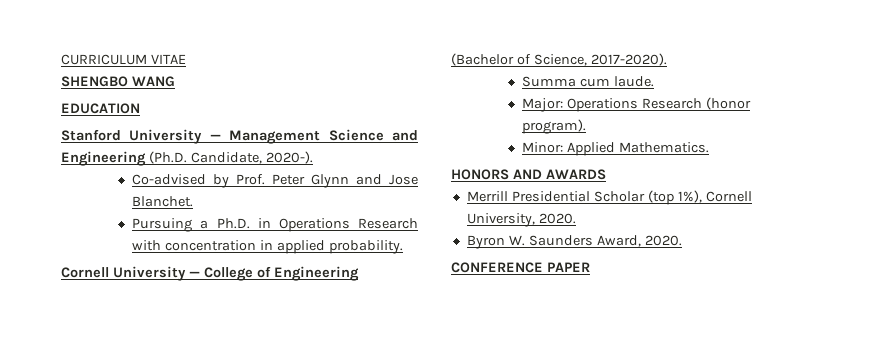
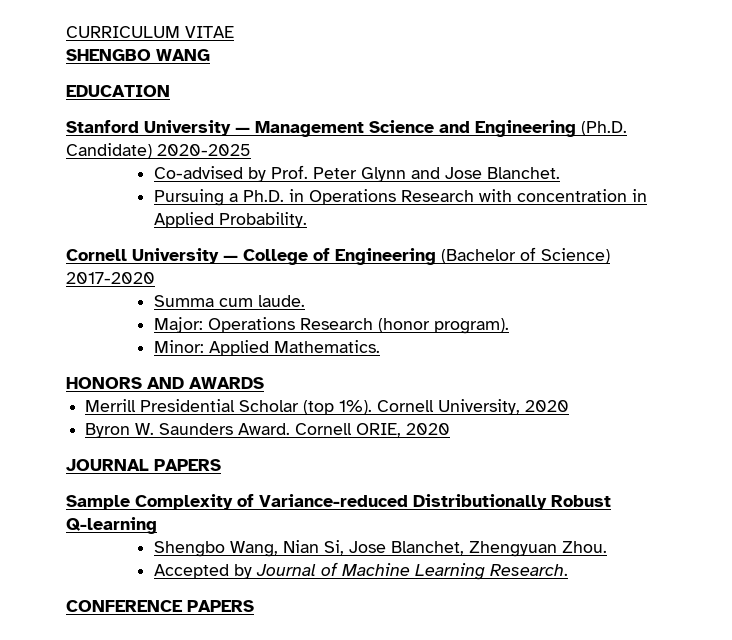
- Stanford University — Management Science and Engineering (Ph.D. Candidate, 2020-).
+ Stanford University — Management Science and Engineering (Ph.D. Candidate) 2020-2025
- Pursuing a Ph.D. in Operations Research with concentration in applied probability.
+ Pursuing a Ph.D. in Operations Research with concentration in Applied Probability.
- Cornell University — College of Engineering (Bachelor of Science, 2017-2020).
+ Cornell University — College of Engineering (Bachelor of Science) 2017-2020
- Merrill Presidential Scholar (top 1%), Cornell University, 2020.
+ Merrill Presidential Scholar (top 1%). Cornell University, 2020
- Byron W. Saunders Award, 2020.
+ Byron W. Saunders Award. Cornell ORIE, 2020
+ JOURNAL PAPERS
+ Sample Complexity of Variance-reduced Distributionally Robust Q-learning
+ Shengbo Wang, Nian Si, Jose Blanchet, Zhengyuan Zhou.
+ Accepted by Journal of Machine Learning Research.
- CONFERENCE PAPER
+ CONFERENCE PAPERS

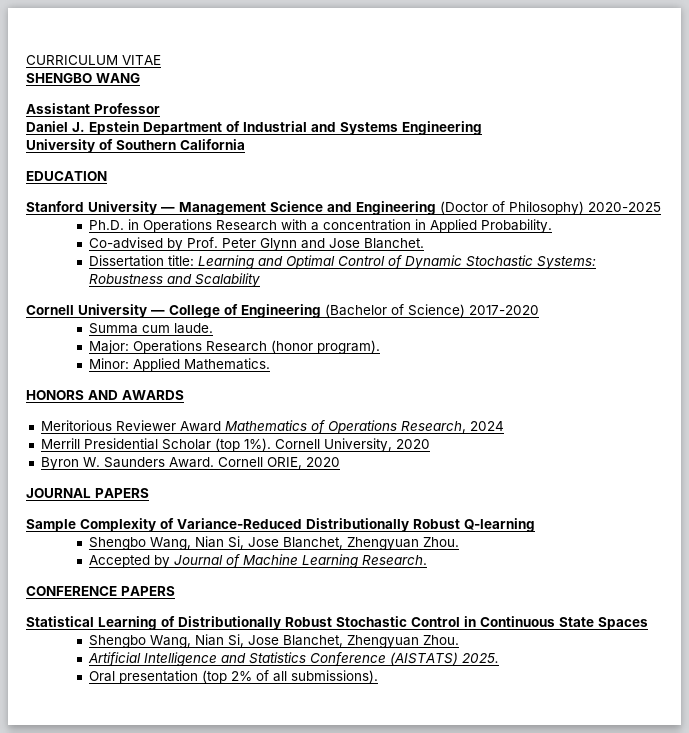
+ Assistant Professor
+ Daniel J. Epstein Department of Industrial and Systems Engineering
+ University of Southern California
- Stanford University — Management Science and Engineering (Ph.D. Candidate) 2020-2025
+ Stanford University — Management Science and Engineering (Doctor of Philosophy) 2020-2025
+ Ph.D. in Operations Research with a concentration in Applied Probability.
- Pursuing a Ph.D. in Operations Research with concentration in Applied Probability.
+ Dissertation title: Learning and Optimal Control of Dynamic Stochastic Systems: Robustness and Scalability
+ Meritorious Reviewer Award Mathematics of Operations Research, 2024
- Sample Complexity of Variance-reduced Distributionally Robust Q-learning
+ Sample Complexity of Variance-Reduced Distributionally Robust Q-learning
+ Statistical Learning of Distributionally Robust Stochastic Control in Continuous State Spaces
+ Shengbo Wang, Nian Si, Jose Blanchet, Zhengyuan Zhou.
+ Artificial Intelligence and Statistics Conference (AISTATS) 2025.
+ Oral presentation (top 2% of all submissions).

